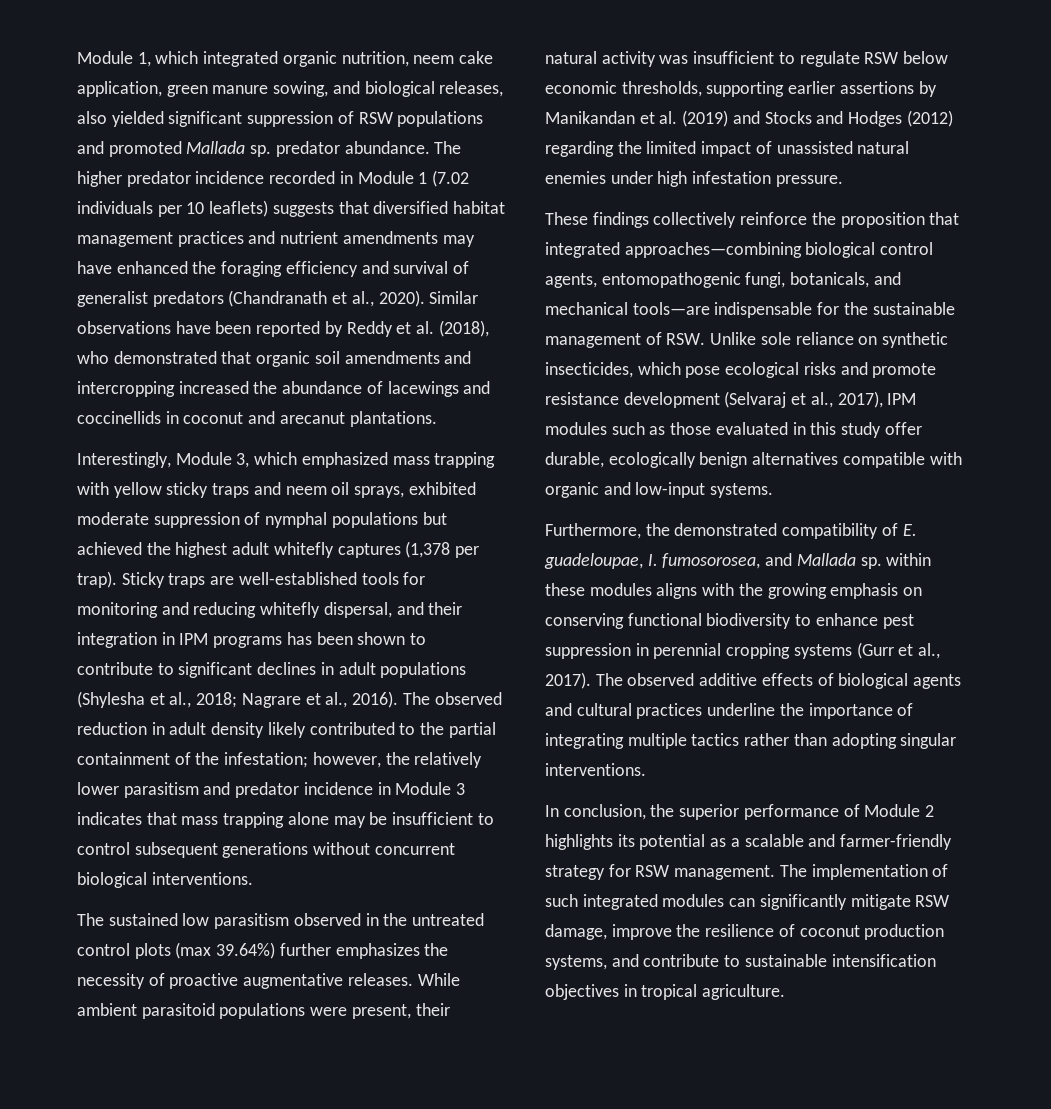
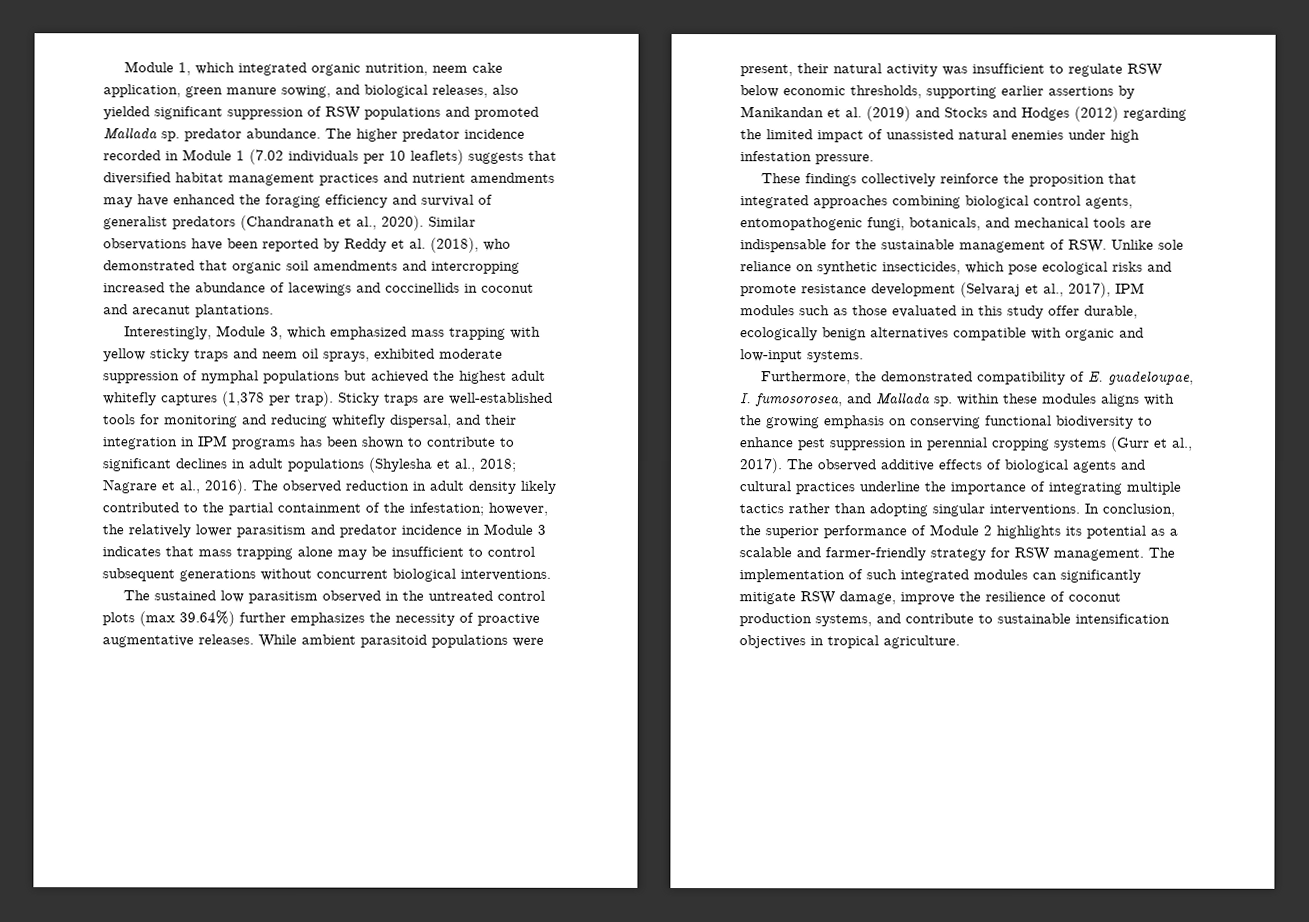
- These findings collectively reinforce the proposition that integrated approaches—combining biological control agents, entomopathogenic fungi, botanicals, and mechanical tools—are indispensable for the sustainable management of RSW. Unlike sole reliance on synthetic insecticides, which pose ecological risks and promote resistance development (Selvaraj et al., 2017), IPM modules such as those evaluated in this study offer durable, ecologically benign alternatives compatible with organic and low-input systems.
+ These findings collectively reinforce the proposition that integrated approaches combining biological control agents, entomopathogenic fungi, botanicals, and mechanical tools are indispensable for the sustainable management of RSW. Unlike sole reliance on synthetic insecticides, which pose ecological risks and promote resistance development (Selvaraj et al., 2017), IPM modules such as those evaluated in this study offer durable, ecologically benign alternatives compatible with organic and low-input systems.
- The observed additive effects of biological agents and cultural practices underline the importance of integrating multiple tactics rather than adopting singular interventions.
- In conclusion, the superior performance of Module 2 highlights its potential as a scalable and farmer-friendly strategy for RSW management.
+ The observed additive effects of biological agents and cultural practices underline the importance of integrating multiple tactics rather than adopting singular interventions. In conclusion, the superior performance of Module 2 highlights its potential as a scalable and farmer-friendly strategy for RSW management.

